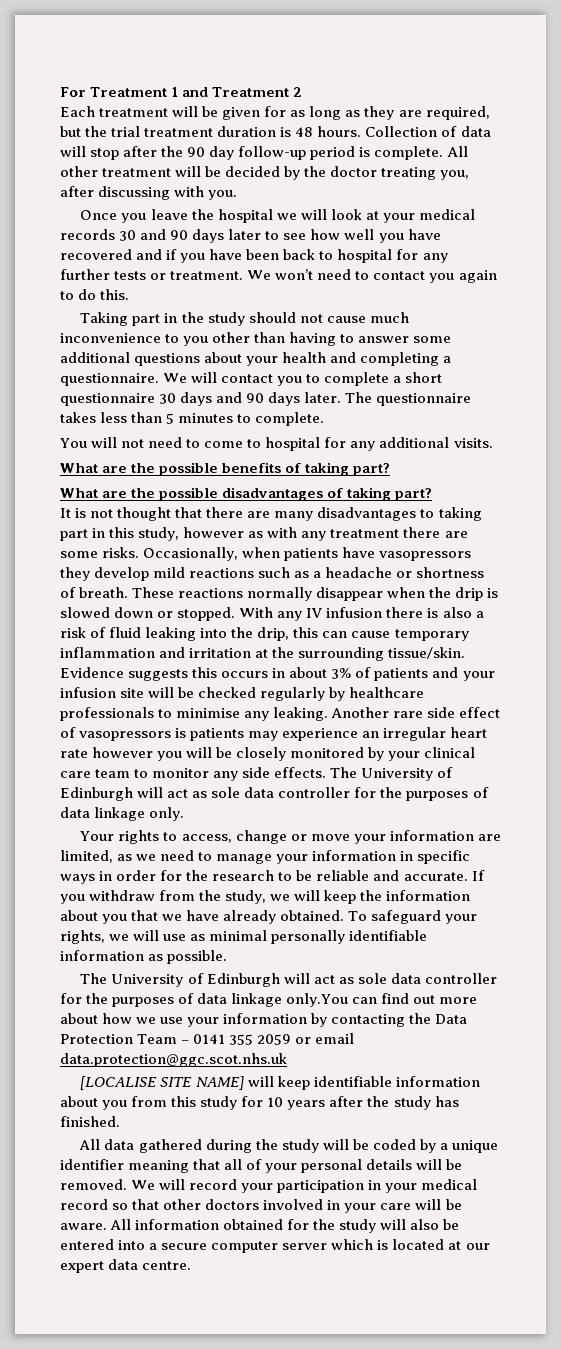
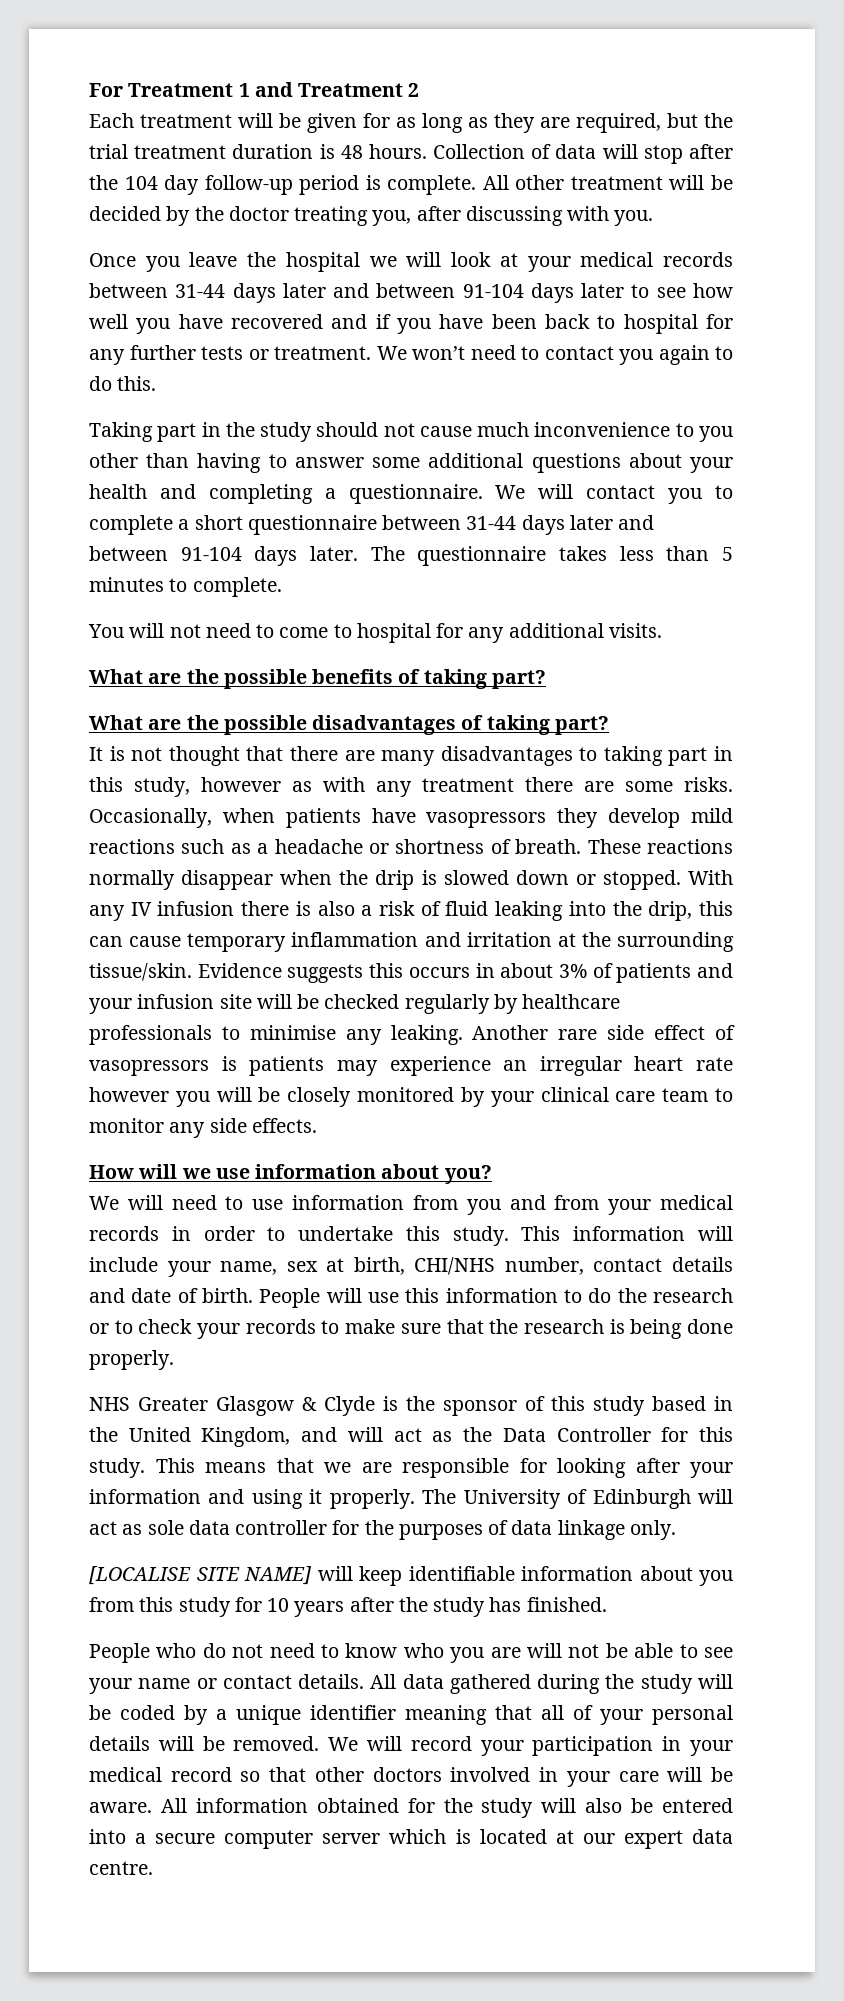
- Collection of data will stop after the 90 day follow-up period is complete.
+ Collection of data will stop after the 104 day follow-up period is complete.
- Once you leave the hospital we will look at your medical records 30 and 90 days later to see how well you have recovered and if you have been back to hospital for any further tests or treatment.
+ Once you leave the hospital we will look at your medical records between 31-44 days later and between 91-104 days later to see how well you have recovered and if you have been back to hospital for any further tests or treatment.
- We will contact you to complete a short questionnaire 30 days and 90 days later.
+ We will contact you to complete a short questionnaire between 31-44 days later and between 91-104 days later.
- Another rare side effect of vasopressors is patients may experience an irregular heart rate however you will be closely monitored by your clinical care team to monitor any side effects. The University of Edinburgh will act as sole data controller for the purposes of data linkage only.
+ Another rare side effect of vasopressors is patients may experience an irregular heart rate however you will be closely monitored by your clinical care team to monitor any side effects.
+ How will we use information about you?
+ We will need to use information from you and from your medical records in order to undertake this study. This information will include your name, sex at birth, CHI/NHS number, contact details and date of birth. People will use this information to do the research or to check your records to make sure that the research is being done properly.
+ NHS Greater Glasgow & Clyde is the sponsor of this study based in the United Kingdom, and will act as the Data Controller for this study. This means that we are responsible for looking after your information and using it properly. The University of Edinburgh will act as sole data controller for the purposes of data linkage only.
- Your rights to access, change or move your information are limited, as we need to manage your information in specific ways in order for the research to be reliable and accurate. If you withdraw from the study, we will keep the information about you that we have already obtained. To safeguard your rights, we will use as minimal personally identifiable information as possible.
- The University of Edinburgh will act as sole data controller for the purposes of data linkage only.You can find out more about how we use your information by contacting the Data Protection Team – 0141 355 2059 or email data.protection@ggc.scot.nhs.uk
+ People who do not need to know who you are will not be able to see your name or contact details.

